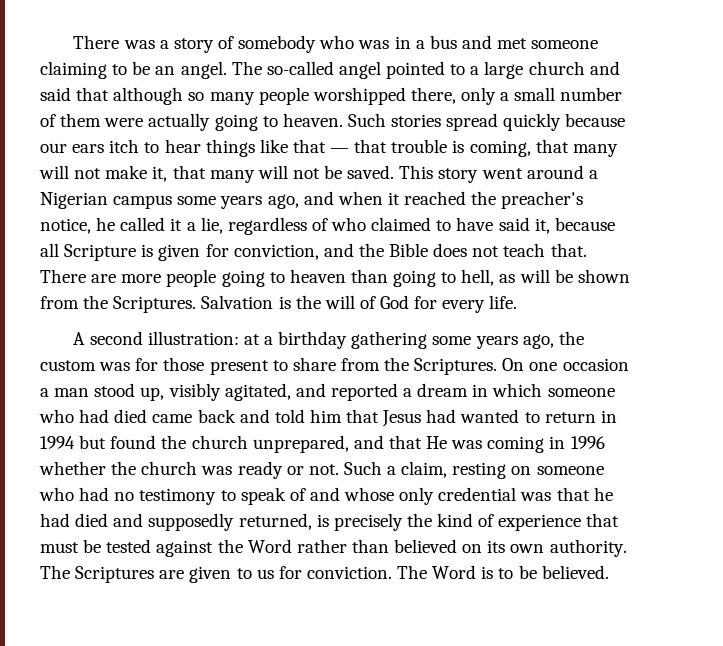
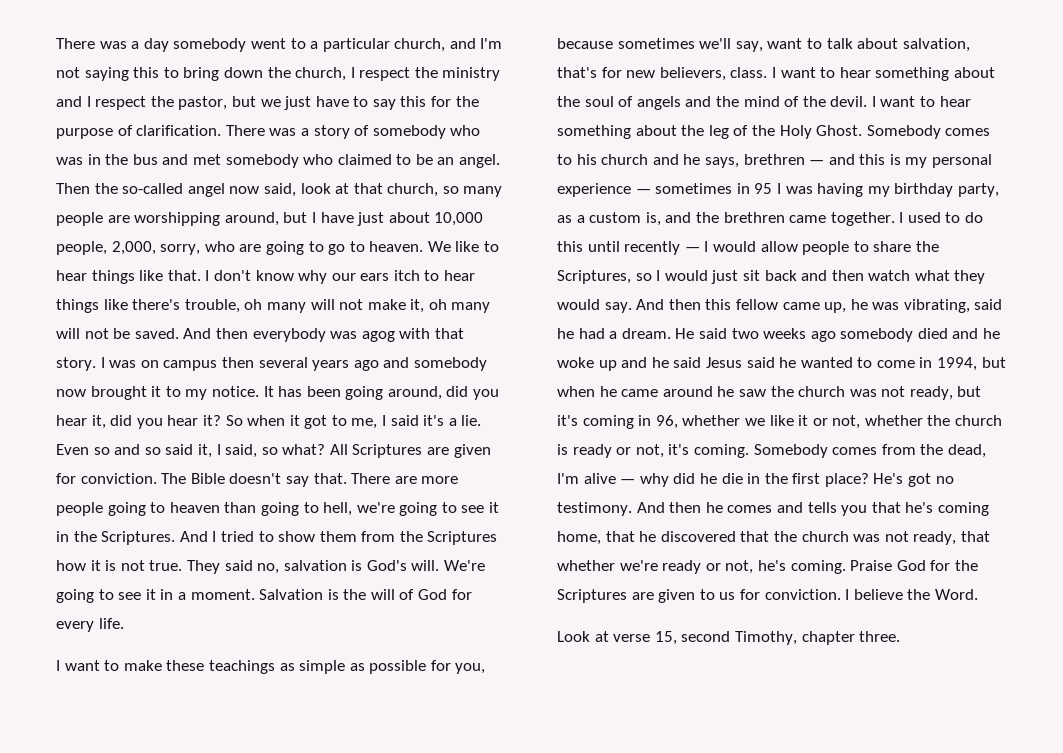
- There was a story of somebody who was in a bus and met someone claiming to be an angel.
+ There was a day somebody went to a particular church, and I'm not saying this to bring down the church, I respect the ministry and I respect the pastor, but we just have to say this for the purpose of clarification. There was a story of somebody who was in the bus and met somebody who claimed to be an angel.
- The so-called angel pointed to a large church and said that although so many people worshipped there, only a small number of them were actually going to heaven. Such stories spread quickly because our ears itch to hear things like that — that trouble is coming, that many will not make it, that many will not be saved.
+ Then the so-called angel now said, look at that church, so many people are worshipping around, but I have just about 10,000 people, 2,000, sorry, who are going to go to heaven. We like to hear things like that. I don't know why our ears itch to hear things like there's trouble, oh many will not make it, oh many will not be saved.
- This story went around a Nigerian campus some years ago, and when it reached the preacher's notice, he called it a lie, regardless of who claimed to have said it, because all Scripture is given for conviction, and the Bible does not teach that.
+ And then everybody was agog with that story. I was on campus then several years ago and somebody now brought it to my notice. It has been going around, did you hear it, did you hear it? So when it got to me, I said it's a lie. Even so and so said it, I said, so what? All Scriptures are given for conviction. The Bible doesn't say that.
- There are more people going to heaven than going to hell, as will be shown from the Scriptures.
+ There are more people going to heaven than going to hell, we're going to see it in the Scriptures. And I tried to show them from the Scriptures how it is not true. They said no, salvation is God's will. We're going to see it in a moment.
- A second illustration: at a birthday gathering some years ago, the custom was for those present to share from the Scriptures. On one occasion a man stood up, visibly agitated, and reported a dream in which someone who had died came back and told him that Jesus had wanted to return in 1994 but found the church unprepared, and that He was coming in 1996 whether the church was ready or not. Such a claim, resting on someone who had no testimony to speak of and whose only credential was that he had died and supposedly returned, is precisely the kind of experience that must be tested against the Word rather than believed on its own authority. The Scriptures are given to us for conviction.
+ I want to make these teachings as simple as possible for you, because sometimes we'll say, want to talk about salvation, that's for new believers, class. I want to hear something about the soul of angels and the mind of the devil. I want to hear something about the leg of the Holy Ghost. Somebody comes to his church and he says, brethren — and this is my personal experience — sometimes in 95 I was having my birthday party, as a custom is, and the brethren came together. I used to do this until recently — I would allow people to share the Scriptures, so I would just sit back and then watch what they would say. And then this fellow came up, he was vibrating, said he had a dream. He said two weeks ago somebody died and he woke up and he said Jesus said he wanted to come in 1994, but when he came around he saw the church was not ready, but it's coming in 96, whether we like it or not, whether the church is ready or not, it's coming. Somebody comes from the dead, I'm alive — why did he die in the first place? He's got no testimony. And then he comes and tells you that he's coming home, that he discovered that the church was not ready, that whether we're ready or not, he's coming. Praise God for the Scriptures are given to us for conviction.
- The Word is to be believed.
+ I believe the Word.
+ Look at verse 15, second Timothy, chapter three.

